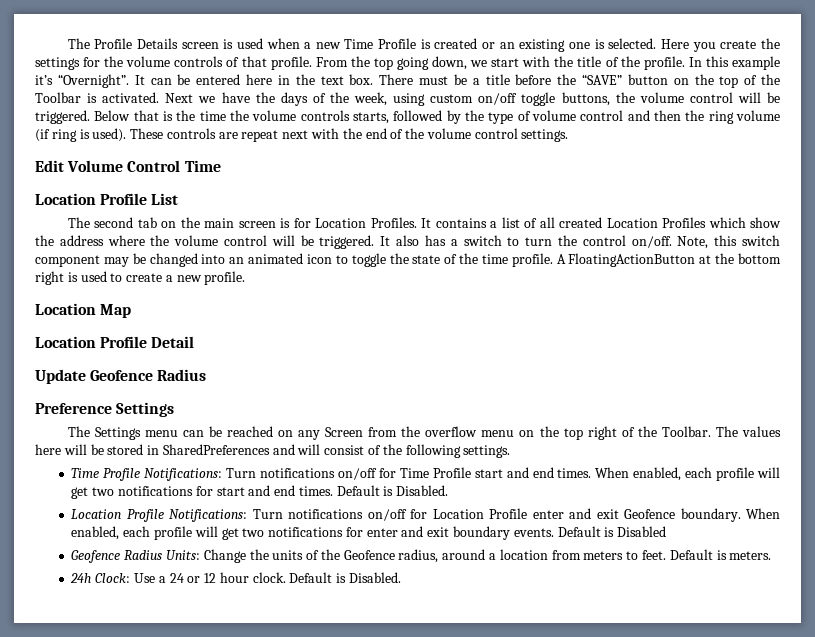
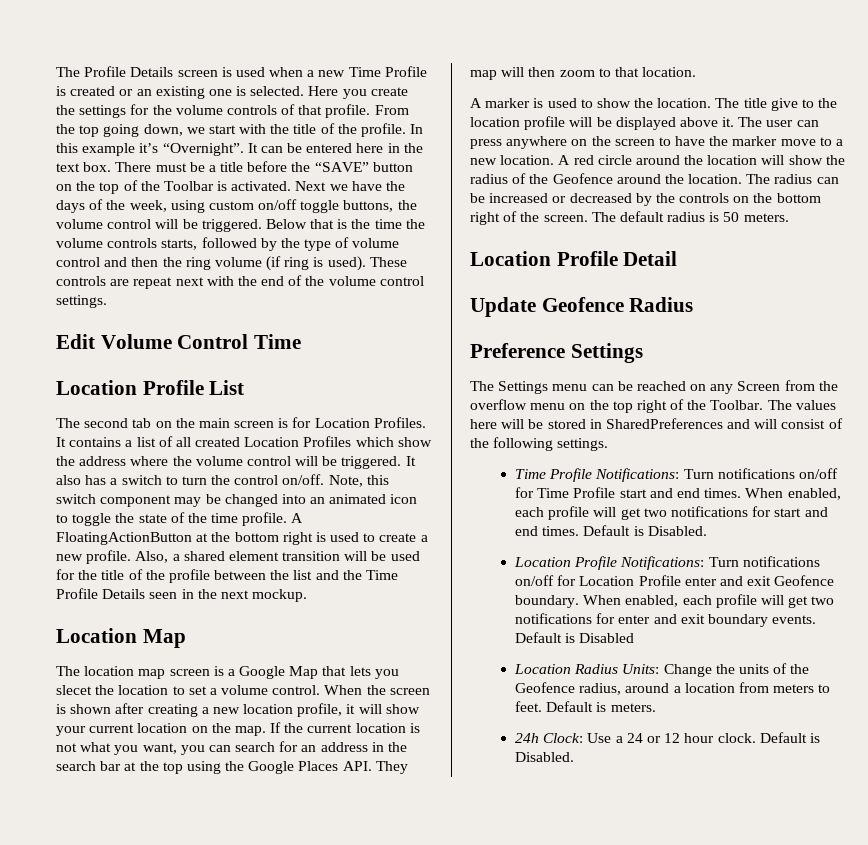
- A FloatingActionButton at the bottom right is used to create a new profile.
+ A FloatingActionButton at the bottom right is used to create a new profile. Also, a shared element transition will be used for the title of the profile between the list and the Time Profile Details seen in the next mockup.
  Location Map
+ The location map screen is a Google Map that lets you slecet the location to set a volume control. When the screen is shown after creating a new location profile, it will show your current location on the map. If the current location is not what you want, you can search for an address in the search bar at the top using the Google Places API. They map will then zoom to that location.
+ A marker is used to show the location. The title give to the location profile will be displayed above it. The user can press anywhere on the screen to have the marker move to a new location. A red circle around the location will show the radius of the Geofence around the location. The radius can be increased or decreased by the controls on the bottom right of the screen. The default radius is 50 meters.
- Geofence Radius Units: Change the units of the Geofence radius, around a location from meters to feet.
+ Location Radius Units: Change the units of the Geofence radius, around a location from meters to feet.

